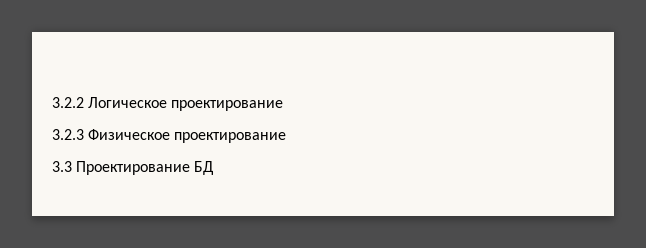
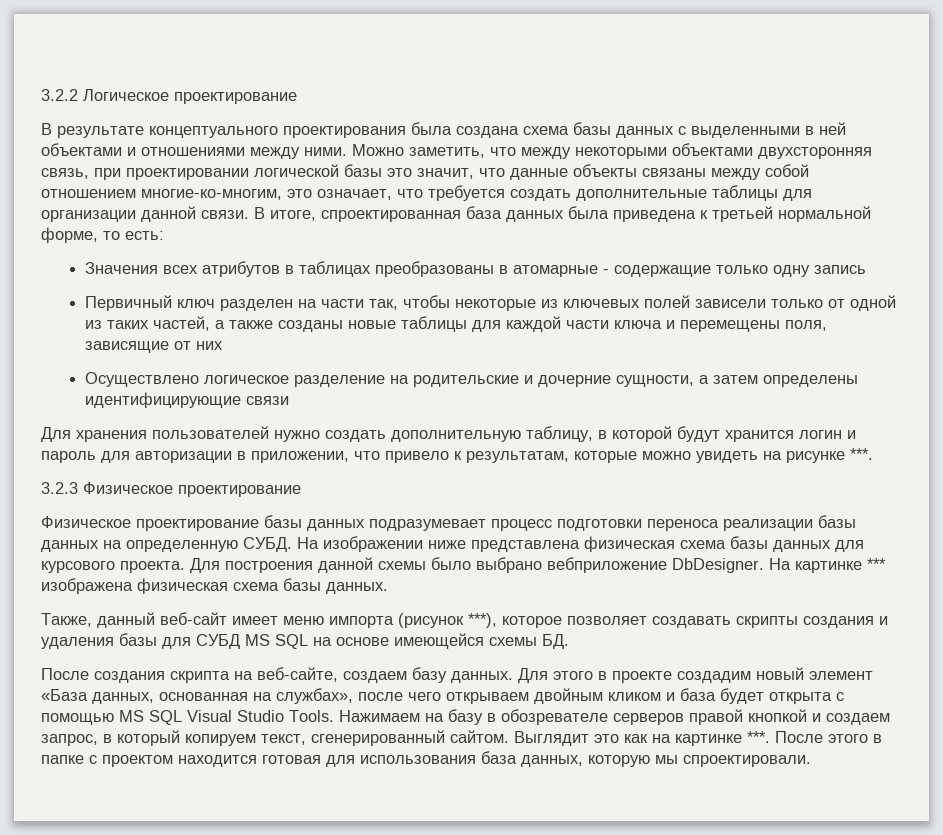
+ В результате концептуального проектирования была создана схема базы данных с выделенными в ней объектами и отношениями между ними. Можно заметить, что между некоторыми объектами двухсторонняя связь, при проектировании логической базы это значит, что данные объекты связаны между собой отношением многие-ко-многим, это означает, что требуется создать дополнительные таблицы для организации данной связи. В итоге, спроектированная база данных была приведена к третьей нормальной форме, то есть:
+ Значения всех атрибутов в таблицах преобразованы в атомарные - содержащие только одну запись
+ Первичный ключ разделен на части так, чтобы некоторые из ключевых полей зависели только от одной из таких частей, а также созданы новые таблицы для каждой части ключа и перемещены поля, зависящие от них
+ Осуществлено логическое разделение на родительские и дочерние сущности, а затем определены идентифицирующие связи
+ Для хранения пользователей нужно создать дополнительную таблицу, в которой будут хранится логин и пароль для авторизации в приложении, что привело к результатам, которые можно увидеть на рисунке ***.
  3.2.3 Физическое проектирование
- 3.3 Проектирование БД
+ Физическое проектирование базы данных подразумевает процесс подготовки переноса реализации базы данных на определенную СУБД. На изображении ниже представлена физическая схема базы данных для курсового проекта. Для построения данной схемы было выбрано вебприложение DbDesigner. На картинке *** изображена физическая схема базы данных.
+ Также, данный веб-сайт имеет меню импорта (рисунок ***), которое позволяет создавать скрипты создания и удаления базы для СУБД MS SQL на основе имеющейся схемы БД.
+ После создания скрипта на веб-сайте, создаем базу данных. Для этого в проекте создадим новый элемент «База данных, основанная на службах», после чего открываем двойным кликом и база будет открыта с помощью MS SQL Visual Studio Tools. Нажимаем на базу в обозревателе серверов правой кнопкой и создаем запрос, в который копируем текст, сгенерированный сайтом. Выглядит это как на картинке ***. После этого в папке с проектом находится готовая для использования база данных, которую мы спроектировали.

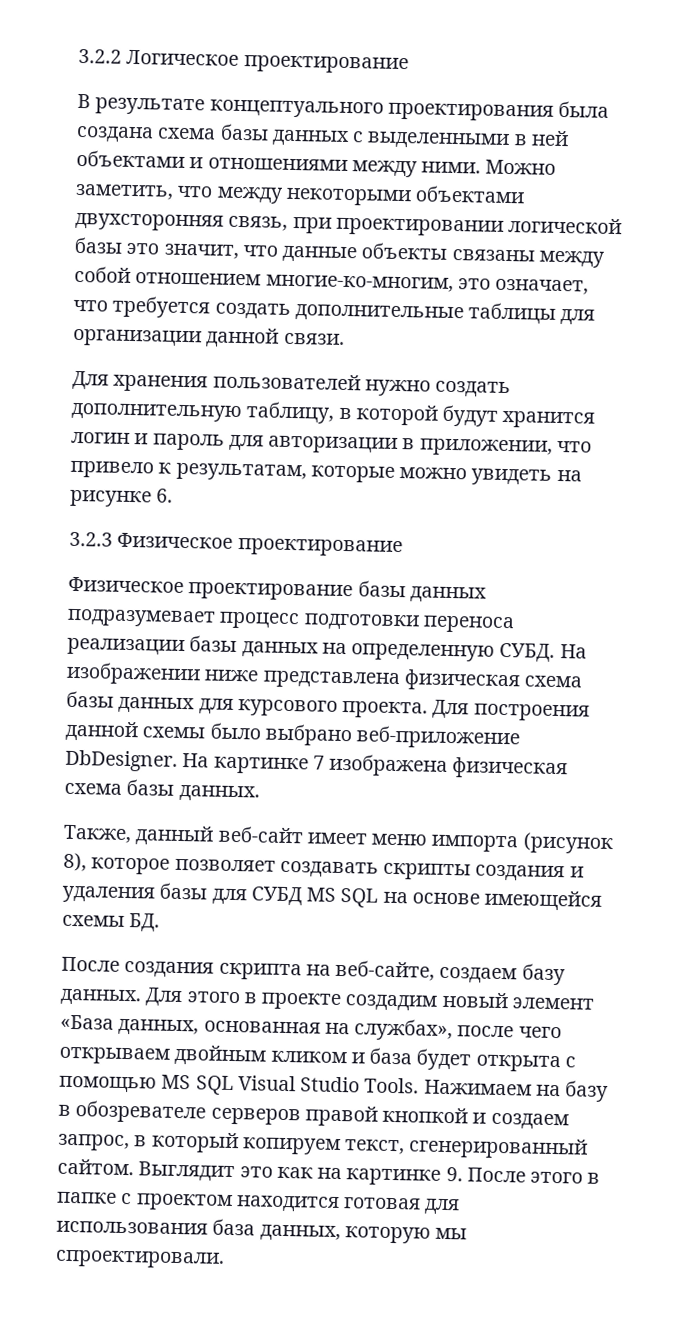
- В итоге, спроектированная база данных была приведена к третьей нормальной форме, то есть:
- Значения всех атрибутов в таблицах преобразованы в атомарные - содержащие только одну запись
- Первичный ключ разделен на части так, чтобы некоторые из ключевых полей зависели только от одной из таких частей, а также созданы новые таблицы для каждой части ключа и перемещены поля, зависящие от них
- Осуществлено логическое разделение на родительские и дочерние сущности, а затем определены идентифицирующие связи
- Для хранения пользователей нужно создать дополнительную таблицу, в которой будут хранится логин и пароль для авторизации в приложении, что привело к результатам, которые можно увидеть на рисунке ***.
+ Для хранения пользователей нужно создать дополнительную таблицу, в которой будут хранится логин и пароль для авторизации в приложении, что привело к результатам, которые можно увидеть на рисунке 6.
- Для построения данной схемы было выбрано вебприложение DbDesigner.
+ Для построения данной схемы было выбрано веб-приложение DbDesigner.
- На картинке *** изображена физическая схема базы данных.
+ На картинке 7 изображена физическая схема базы данных.
- Также, данный веб-сайт имеет меню импорта (рисунок ***), которое позволяет создавать скрипты создания и удаления базы для СУБД MS SQL на основе имеющейся схемы БД.
+ Также, данный веб-сайт имеет меню импорта (рисунок 8), которое позволяет создавать скрипты создания и удаления базы для СУБД MS SQL на основе имеющейся схемы БД.
- Выглядит это как на картинке ***. После этого в папке с проектом находится готовая для использования база данных, которую мы спроектировали.
+ Выглядит это как на картинке 9. После этого в папке с проектом находится готовая для использования база данных, которую мы спроектировали.

